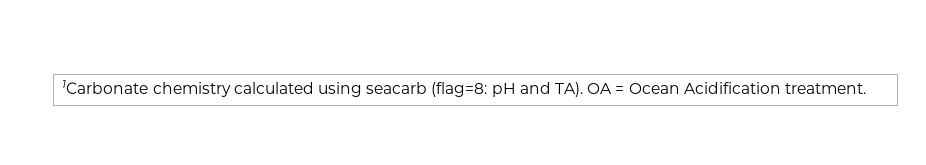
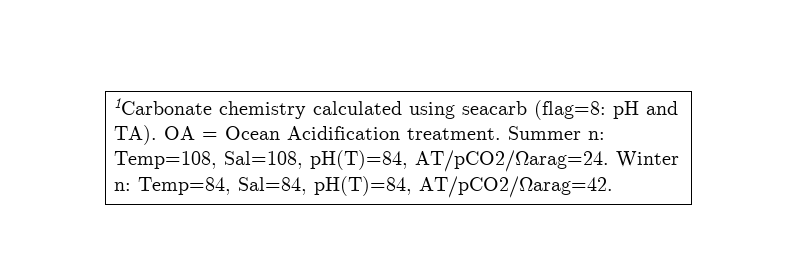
- 1Carbonate chemistry calculated using seacarb (flag=8: pH and TA). OA = Ocean Acidification treatment.
+ 1Carbonate chemistry calculated using seacarb (flag=8: pH and TA). OA = Ocean Acidification treatment. Summer n: Temp=108, Sal=108, pH(T)=84, AT/pCO2/Ωarag=24. Winter n: Temp=84, Sal=84, pH(T)=84, AT/pCO2/Ωarag=42.

